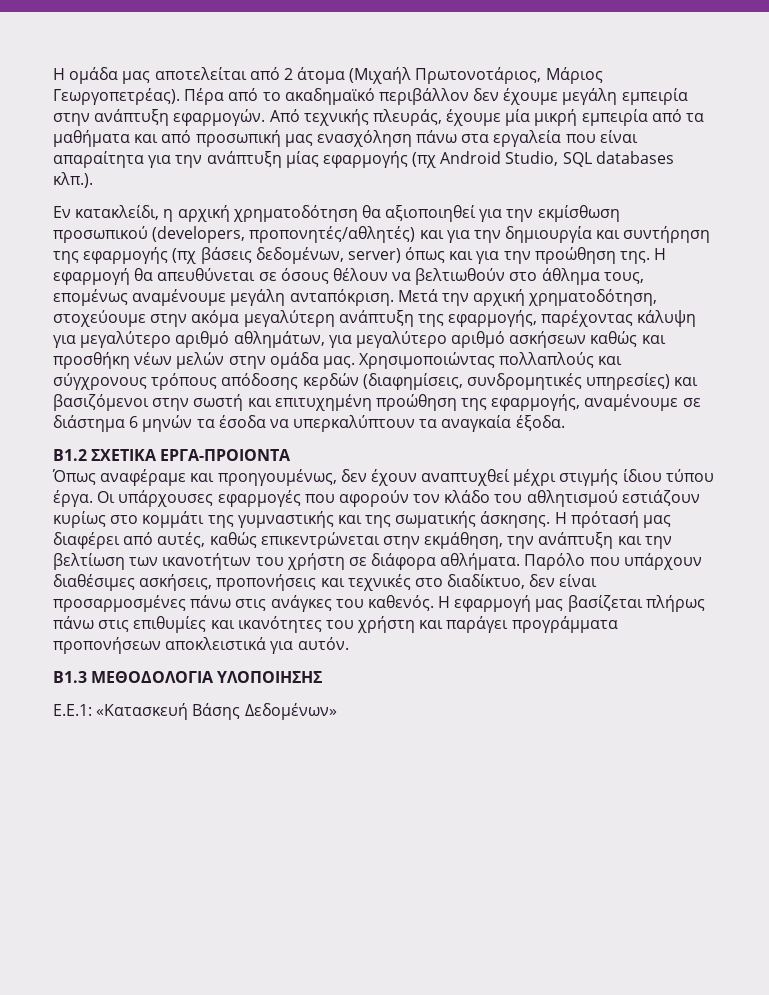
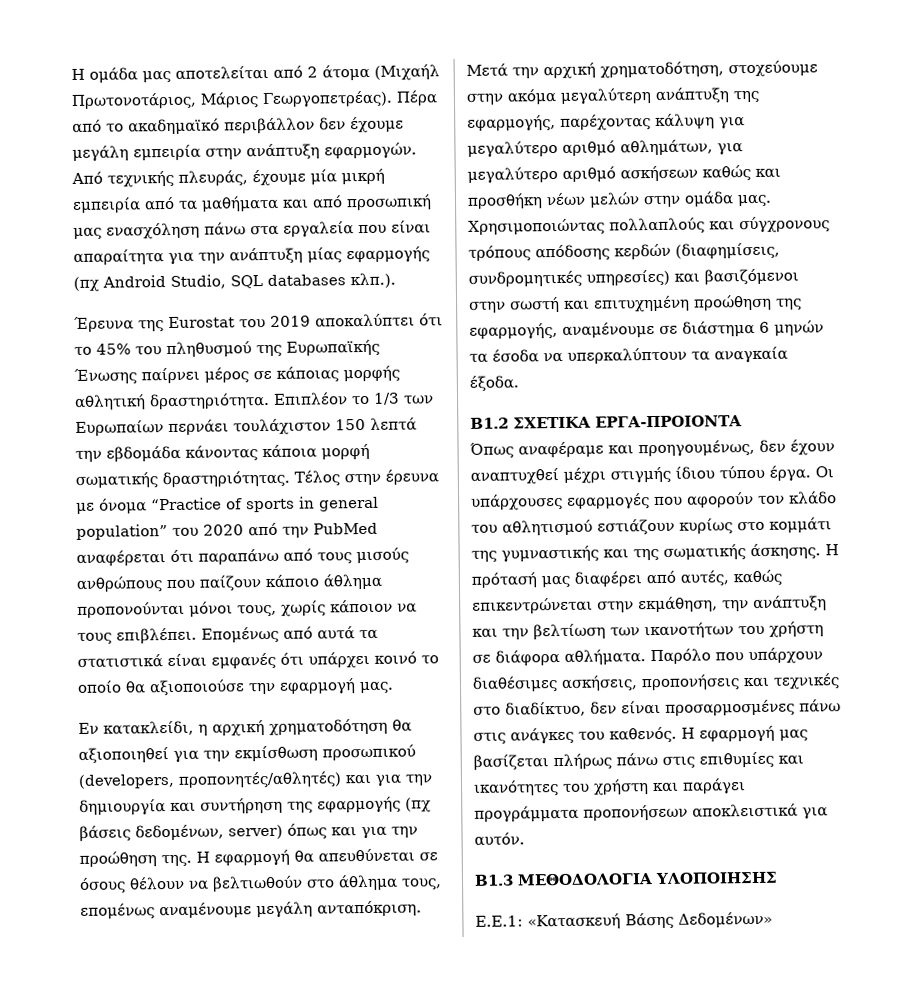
+ Έρευνα της Eurostat του 2019 αποκαλύπτει ότι το 45% του πληθυσμού της Ευρωπαϊκής Ένωσης παίρνει μέρος σε κάποιας μορφής αθλητική δραστηριότητα. Επιπλέον το 1/3 των Ευρωπαίων περνάει τουλάχιστον 150 λεπτά την εβδομάδα κάνοντας κάποια μορφή σωματικής δραστηριότητας. Τέλος στην έρευνα με όνομα “Practice of sports in general population” του 2020 από την PubMed αναφέρεται ότι παραπάνω από τους μισούς ανθρώπους που παίζουν κάποιο άθλημα προπονούνται μόνοι τους, χωρίς κάποιον να τους επιβλέπει. Επομένως από αυτά τα στατιστικά είναι εμφανές ότι υπάρχει κοινό το οποίο θα αξιοποιούσε την εφαρμογή μας.

